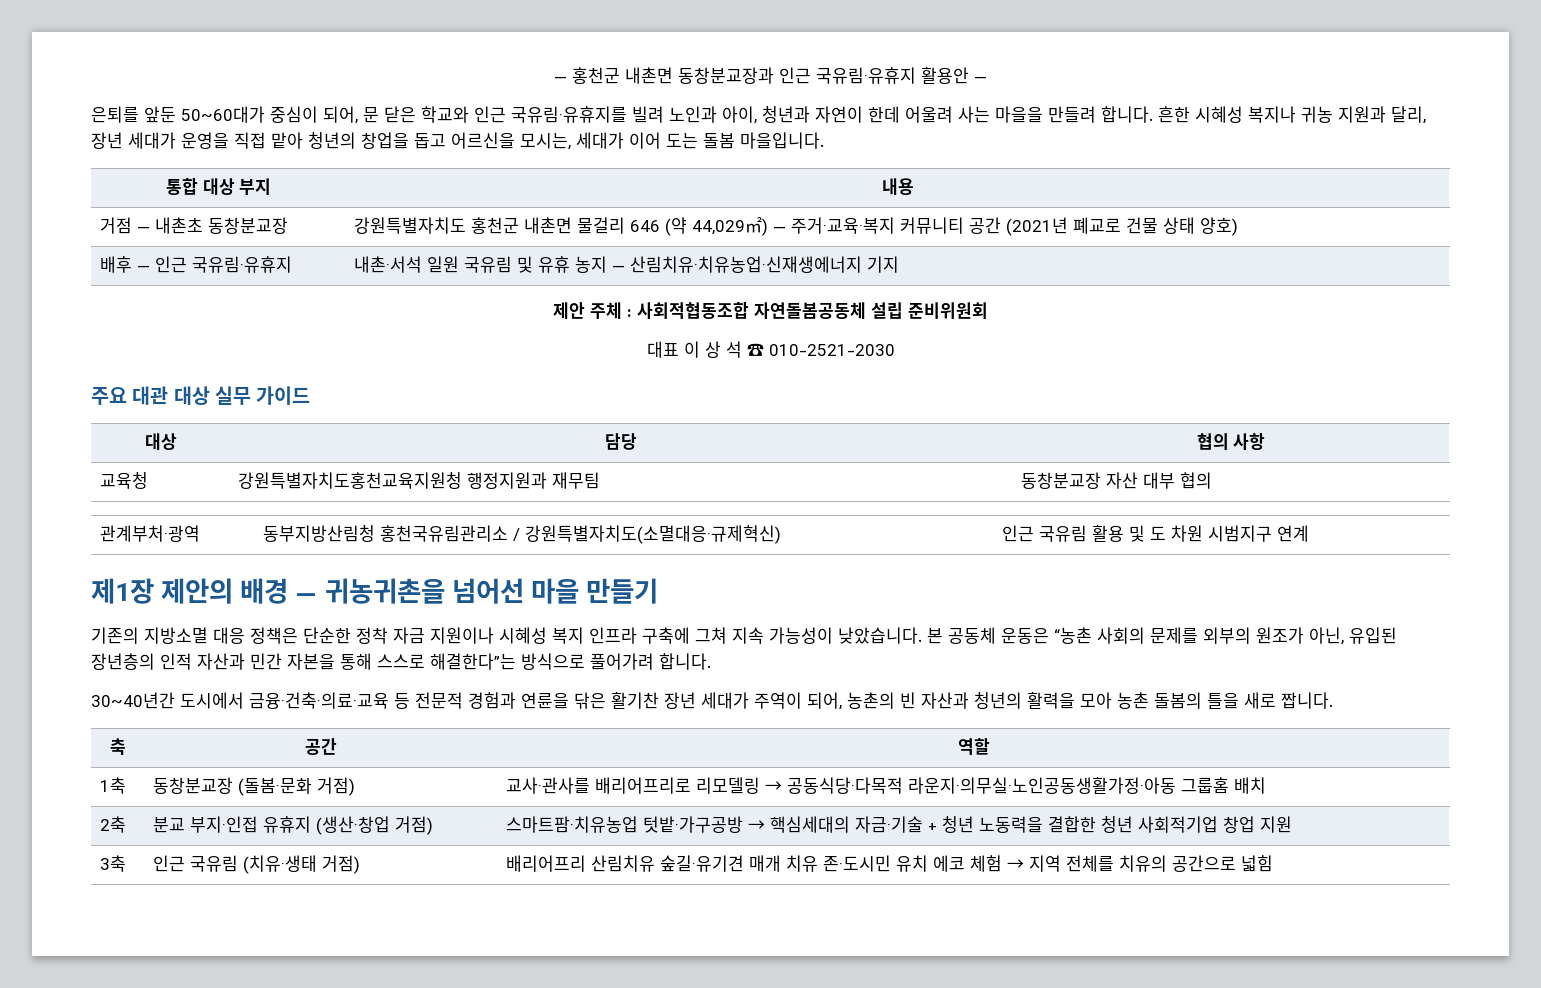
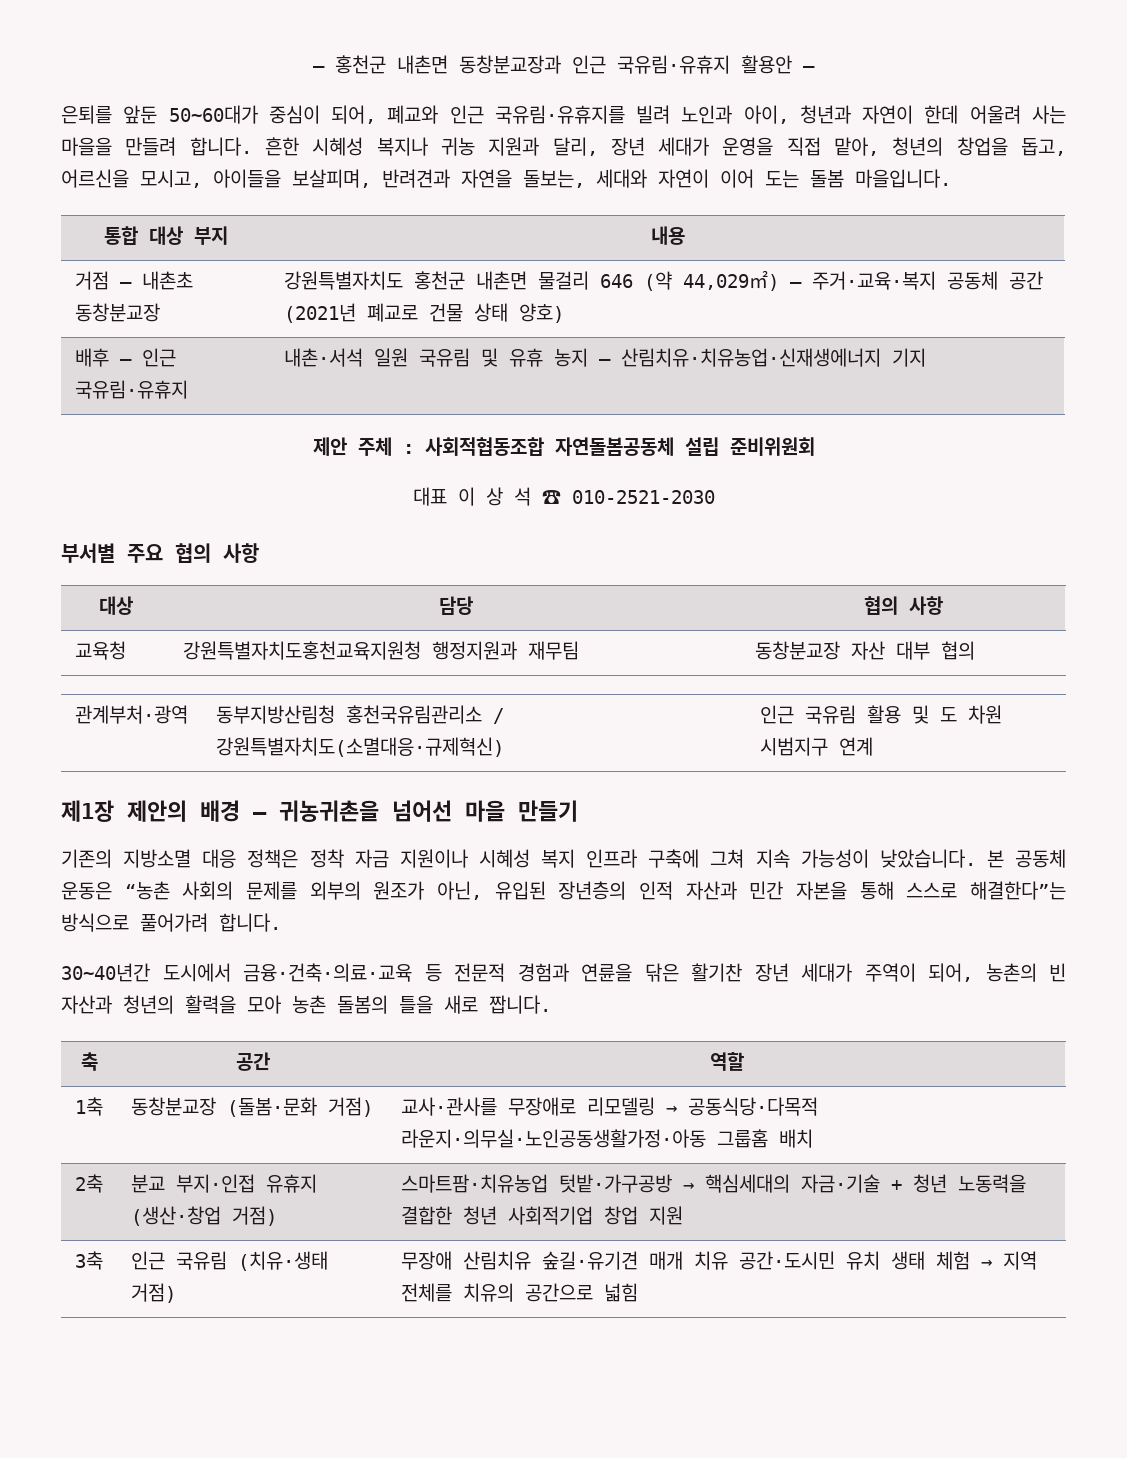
- 은퇴를 앞둔 50~60대가 중심이 되어, 문 닫은 학교와 인근 국유림·유휴지를 빌려 노인과 아이, 청년과 자연이 한데 어울려 사는 마을을 만들려 합니다.
+ 은퇴를 앞둔 50~60대가 중심이 되어, 폐교와 인근 국유림·유휴지를 빌려 노인과 아이, 청년과 자연이 한데 어울려 사는 마을을 만들려 합니다.
- 흔한 시혜성 복지나 귀농 지원과 달리, 장년 세대가 운영을 직접 맡아 청년의 창업을 돕고 어르신을 모시는, 세대가 이어 도는 돌봄 마을입니다.
+ 흔한 시혜성 복지나 귀농 지원과 달리, 장년 세대가 운영을 직접 맡아, 청년의 창업을 돕고, 어르신을 모시고, 아이들을 보살피며, 반려견과 자연을 돌보는, 세대와 자연이 이어 도는 돌봄 마을입니다.
- 거점 — 내촌초 동창분교장 | 강원특별자치도 홍천군 내촌면 물걸리 646 (약 44,029㎡) — 주거·교육·복지 커뮤니티 공간 (2021년 폐교로 건물 상태 양호)
+ 거점 — 내촌초 동창분교장 | 강원특별자치도 홍천군 내촌면 물걸리 646 (약 44,029㎡) — 주거·교육·복지 공동체 공간 (2021년 폐교로 건물 상태 양호)
- 주요 대관 대상 실무 가이드
+ 부서별 주요 협의 사항
- 기존의 지방소멸 대응 정책은 단순한 정착 자금 지원이나 시혜성 복지 인프라 구축에 그쳐 지속 가능성이 낮았습니다.
+ 기존의 지방소멸 대응 정책은 정착 자금 지원이나 시혜성 복지 인프라 구축에 그쳐 지속 가능성이 낮았습니다.
- 1축 | 동창분교장 (돌봄·문화 거점) | 교사·관사를 배리어프리로 리모델링 → 공동식당·다목적 라운지·의무실·노인공동생활가정·아동 그룹홈 배치
+ 1축 | 동창분교장 (돌봄·문화 거점) | 교사·관사를 무장애로 리모델링 → 공동식당·다목적 라운지·의무실·노인공동생활가정·아동 그룹홈 배치
- 3축 | 인근 국유림 (치유·생태 거점) | 배리어프리 산림치유 숲길·유기견 매개 치유 존·도시민 유치 에코 체험 → 지역 전체를 치유의 공간으로 넓힘
+ 3축 | 인근 국유림 (치유·생태 거점) | 무장애 산림치유 숲길·유기견 매개 치유 공간·도시민 유치 생태 체험 → 지역 전체를 치유의 공간으로 넓힘

